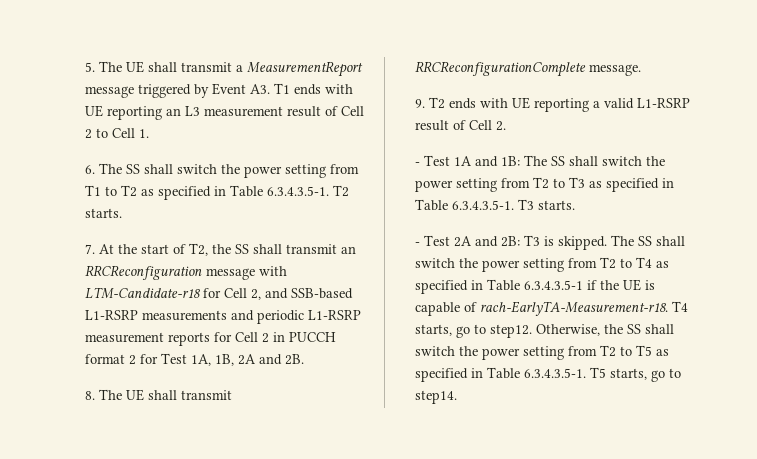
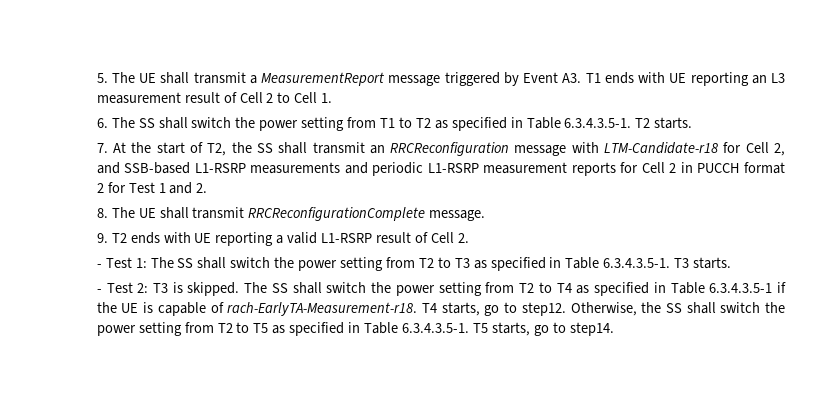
- 7. At the start of T2, the SS shall transmit an RRCReconfiguration message with LTM-Candidate-r18 for Cell 2, and SSB-based L1-RSRP measurements and periodic L1-RSRP measurement reports for Cell 2 in PUCCH format 2 for Test 1A, 1B, 2A and 2B.
+ 7. At the start of T2, the SS shall transmit an RRCReconfiguration message with LTM-Candidate-r18 for Cell 2, and SSB-based L1-RSRP measurements and periodic L1-RSRP measurement reports for Cell 2 in PUCCH format 2 for Test 1 and 2.
- - Test 1A and 1B: The SS shall switch the power setting from T2 to T3 as specified in Table 6.3.4.3.5-1. T3 starts.
+ - Test 1: The SS shall switch the power setting from T2 to T3 as specified in Table 6.3.4.3.5-1. T3 starts.
- - Test 2A and 2B: T3 is skipped.
+ - Test 2: T3 is skipped.

